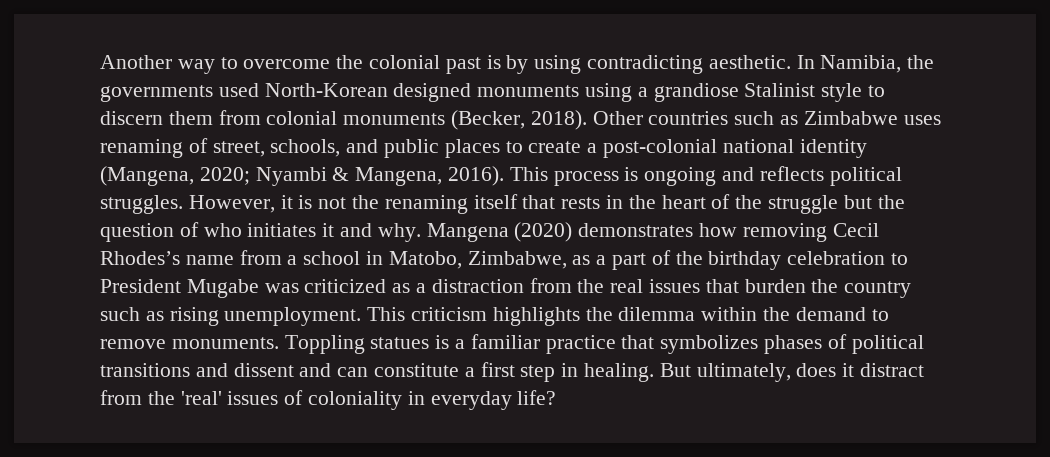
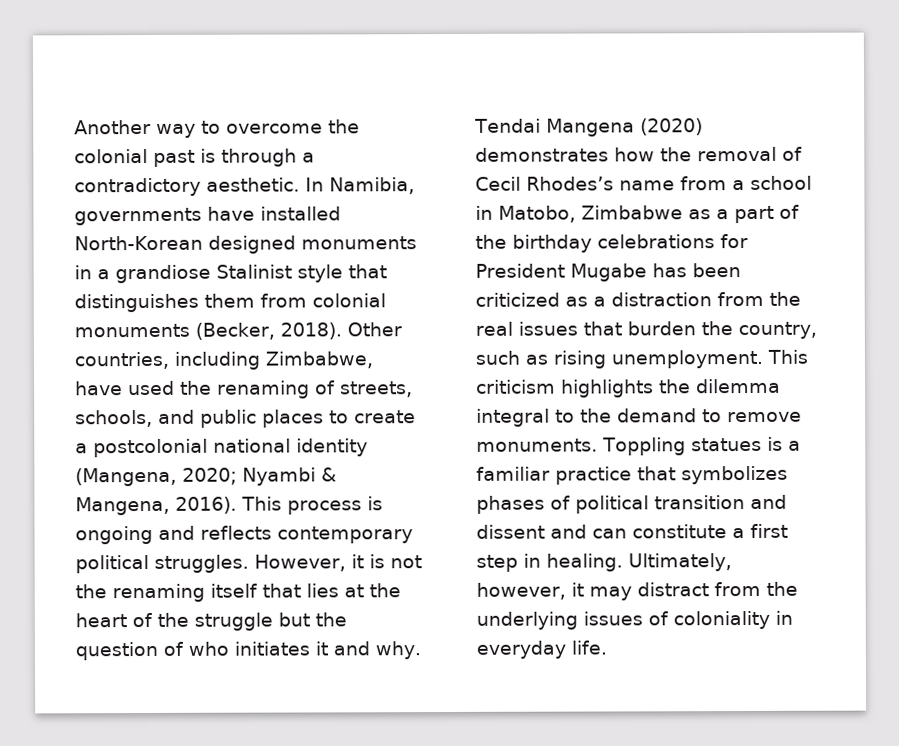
- Another way to overcome the colonial past is by using contradicting aesthetic. In Namibia, the governments used North-Korean designed monuments using a grandiose Stalinist style to discern them from colonial monuments (Becker, 2018).
+ Another way to overcome the colonial past is through a contradictory aesthetic. In Namibia, governments have installed North-Korean designed monuments in a grandiose Stalinist style that distinguishes them from colonial monuments (Becker, 2018).
- Other countries such as Zimbabwe uses renaming of street, schools, and public places to create a post-colonial national identity (Mangena, 2020; Nyambi & Mangena, 2016).
+ Other countries, including Zimbabwe, have used the renaming of streets, schools, and public places to create a postcolonial national identity (Mangena, 2020; Nyambi & Mangena, 2016).
- This process is ongoing and reflects political struggles.
+ This process is ongoing and reflects contemporary political struggles.
- However, it is not the renaming itself that rests in the heart of the struggle but the question of who initiates it and why.
+ However, it is not the renaming itself that lies at the heart of the struggle but the question of who initiates it and why.
- Mangena (2020) demonstrates how removing Cecil Rhodes’s name from a school in Matobo, Zimbabwe, as a part of the birthday celebration to President Mugabe was criticized as a distraction from the real issues that burden the country such as rising unemployment.
+ Tendai Mangena (2020) demonstrates how the removal of Cecil Rhodes’s name from a school in Matobo, Zimbabwe as a part of the birthday celebrations for President Mugabe has been criticized as a distraction from the real issues that burden the country, such as rising unemployment.
- This criticism highlights the dilemma within the demand to remove monuments.
+ This criticism highlights the dilemma integral to the demand to remove monuments.
- Toppling statues is a familiar practice that symbolizes phases of political transitions and dissent and can constitute a first step in healing.
+ Toppling statues is a familiar practice that symbolizes phases of political transition and dissent and can constitute a first step in healing.
- But ultimately, does it distract from the 'real' issues of coloniality in everyday life?
+ Ultimately, however, it may distract from the underlying issues of coloniality in everyday life.

